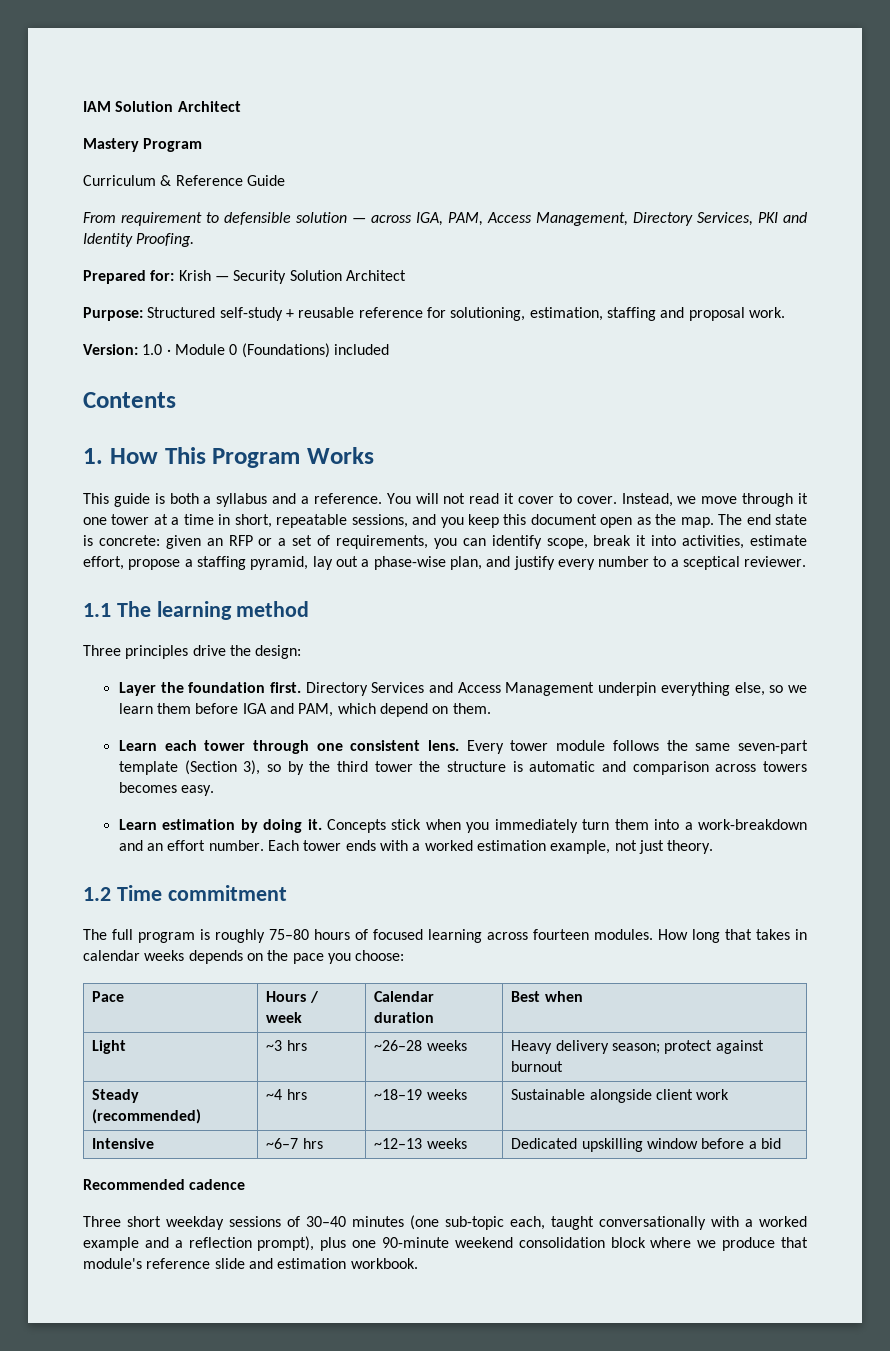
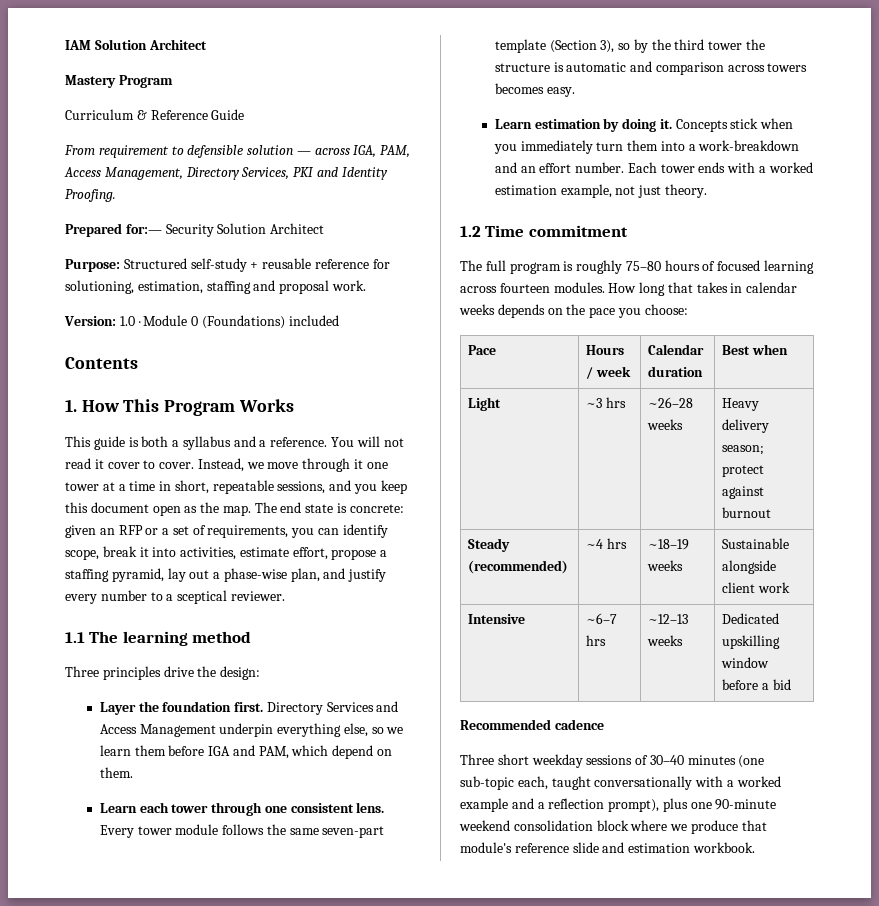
- Prepared for: Krish — Security Solution Architect
+ Prepared for:— Security Solution Architect

